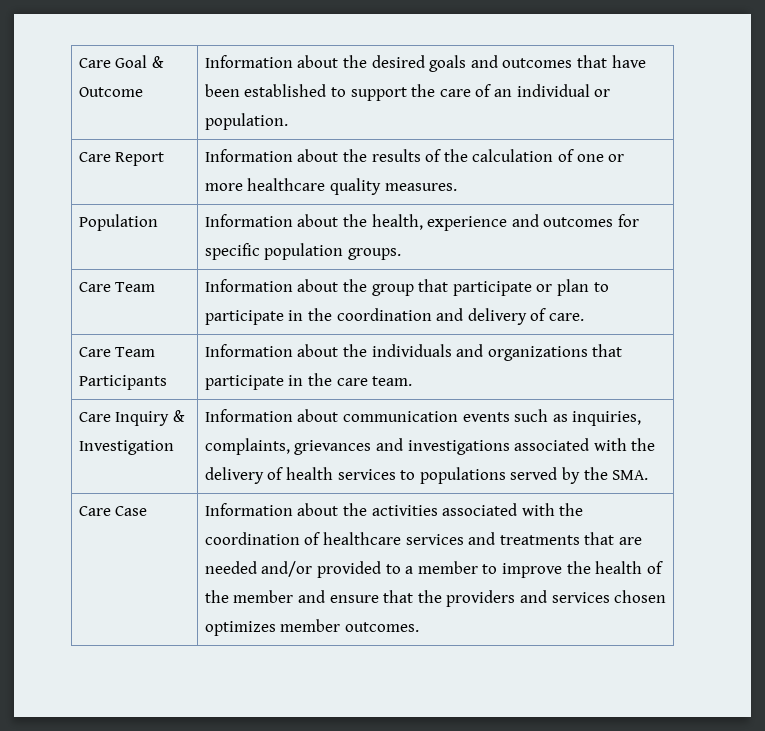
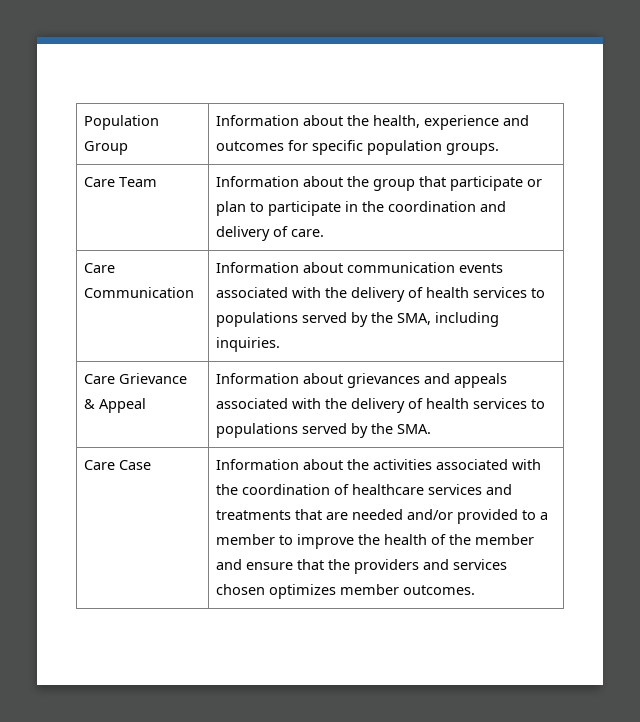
- Care Goal & Outcome | Information about the desired goals and outcomes that have been established to support the care of an individual or population.
- Care Report | Information about the results of the calculation of one or more healthcare quality measures.
- Population | Information about the health, experience and outcomes for specific population groups.
+ Population Group | Information about the health, experience and outcomes for specific population groups.
- Care Team Participants | Information about the individuals and organizations that participate in the care team.
- Care Inquiry & Investigation | Information about communication events such as inquiries, complaints, grievances and investigations associated with the delivery of health services to populations served by the SMA.
+ Care Communication | Information about communication events associated with the delivery of health services to populations served by the SMA, including inquiries.
+ Care Grievance & Appeal | Information about grievances and appeals associated with the delivery of health services to populations served by the SMA.

